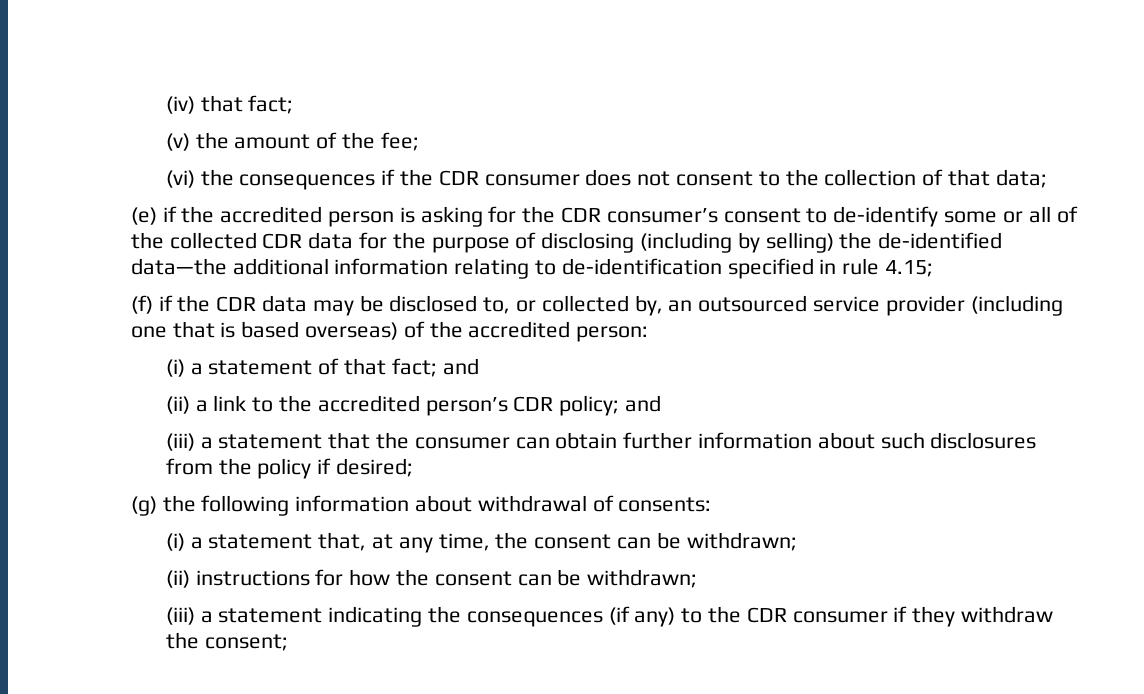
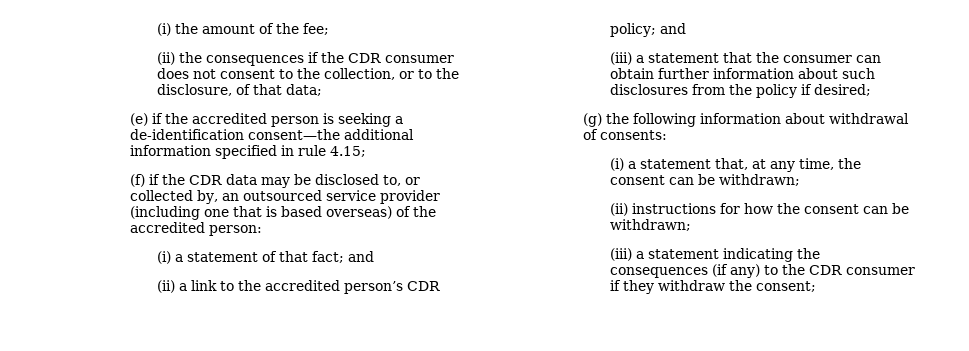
- (iv) that fact;
- (v) the amount of the fee;
+ (i) the amount of the fee;
- (vi) the consequences if the CDR consumer does not consent to the collection of that data;
+ (ii) the consequences if the CDR consumer does not consent to the collection, or to the disclosure, of that data;
- (e) if the accredited person is asking for the CDR consumer’s consent to de-identify some or all of the collected CDR data for the purpose of disclosing (including by selling) the de-identified data—the additional information relating to de-identification specified in rule 4.15;
+ (e) if the accredited person is seeking a de-identification consent—the additional information specified in rule 4.15;

